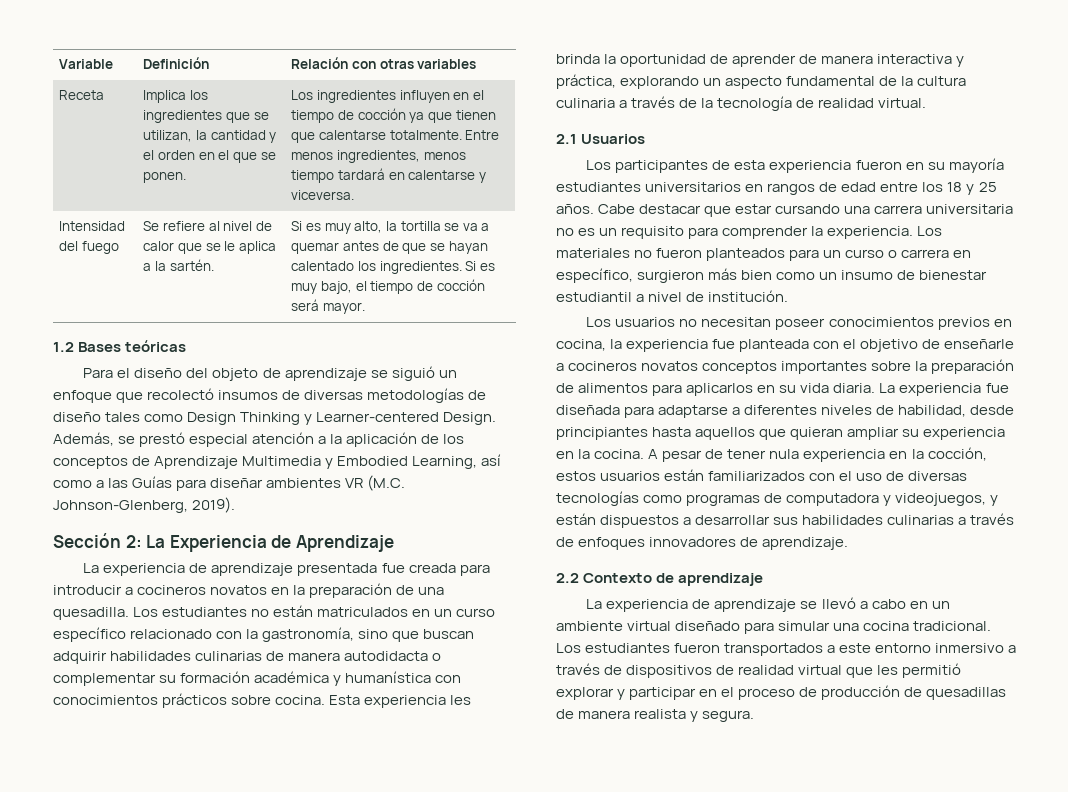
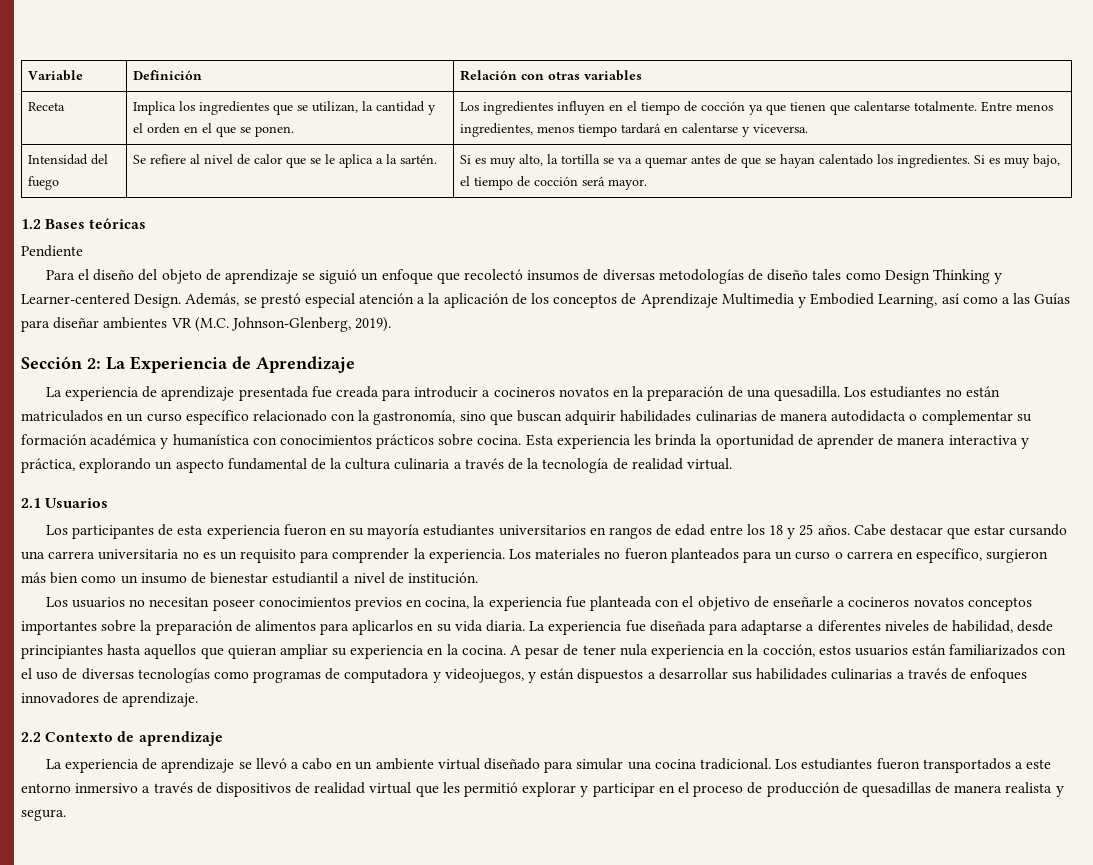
+ Pendiente

